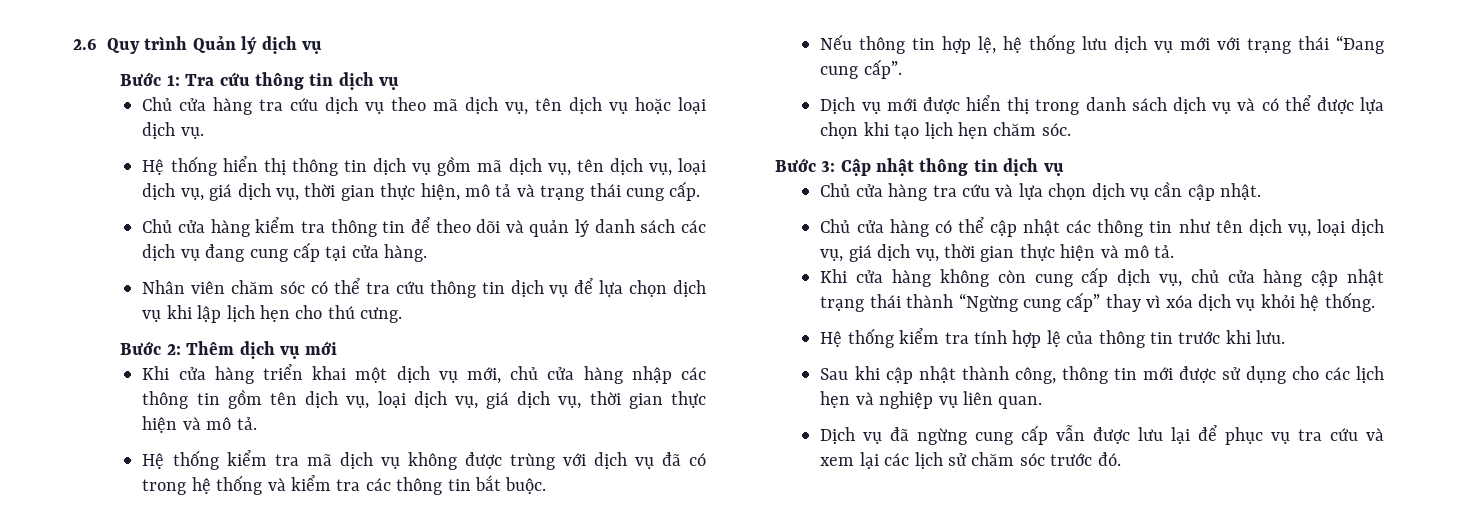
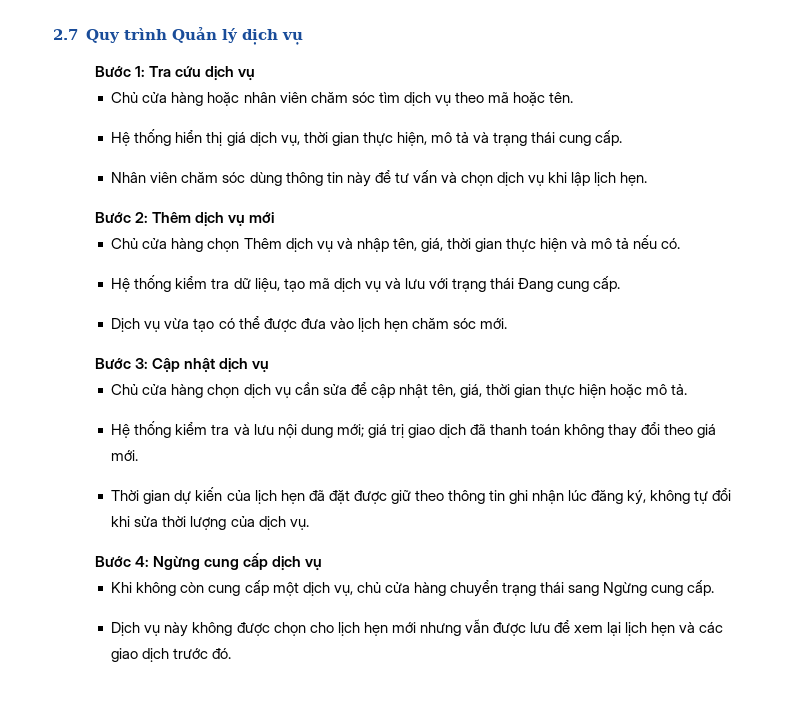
- 2.6 Quy trình Quản lý dịch vụ
+ 2.7 Quy trình Quản lý dịch vụ
- Bước 1: Tra cứu thông tin dịch vụ
- Chủ cửa hàng tra cứu dịch vụ theo mã dịch vụ, tên dịch vụ hoặc loại dịch vụ.
- Hệ thống hiển thị thông tin dịch vụ gồm mã dịch vụ, tên dịch vụ, loại dịch vụ, giá dịch vụ, thời gian thực hiện, mô tả và trạng thái cung cấp.
+ Bước 1: Tra cứu dịch vụ
+ Chủ cửa hàng hoặc nhân viên chăm sóc tìm dịch vụ theo mã hoặc tên.
+ Hệ thống hiển thị giá dịch vụ, thời gian thực hiện, mô tả và trạng thái cung cấp.
- Chủ cửa hàng kiểm tra thông tin để theo dõi và quản lý danh sách các dịch vụ đang cung cấp tại cửa hàng.
- Nhân viên chăm sóc có thể tra cứu thông tin dịch vụ để lựa chọn dịch vụ khi lập lịch hẹn cho thú cưng.
+ Nhân viên chăm sóc dùng thông tin này để tư vấn và chọn dịch vụ khi lập lịch hẹn.
- Khi cửa hàng triển khai một dịch vụ mới, chủ cửa hàng nhập các thông tin gồm tên dịch vụ, loại dịch vụ, giá dịch vụ, thời gian thực hiện và mô tả.
+ Chủ cửa hàng chọn Thêm dịch vụ và nhập tên, giá, thời gian thực hiện và mô tả nếu có.
+ Hệ thống kiểm tra dữ liệu, tạo mã dịch vụ và lưu với trạng thái Đang cung cấp.
+ Dịch vụ vừa tạo có thể được đưa vào lịch hẹn chăm sóc mới.
+ Bước 3: Cập nhật dịch vụ
+ Chủ cửa hàng chọn dịch vụ cần sửa để cập nhật tên, giá, thời gian thực hiện hoặc mô tả.
- Hệ thống kiểm tra mã dịch vụ không được trùng với dịch vụ đã có trong hệ thống và kiểm tra các thông tin bắt buộc.
- Nếu thông tin hợp lệ, hệ thống lưu dịch vụ mới với trạng thái “Đang cung cấp”.
- Dịch vụ mới được hiển thị trong danh sách dịch vụ và có thể được lựa chọn khi tạo lịch hẹn chăm sóc.
- Bước 3: Cập nhật thông tin dịch vụ
- Chủ cửa hàng tra cứu và lựa chọn dịch vụ cần cập nhật.
- Chủ cửa hàng có thể cập nhật các thông tin như tên dịch vụ, loại dịch vụ, giá dịch vụ, thời gian thực hiện và mô tả.
- Khi cửa hàng không còn cung cấp dịch vụ, chủ cửa hàng cập nhật trạng thái thành “Ngừng cung cấp” thay vì xóa dịch vụ khỏi hệ thống.
- Hệ thống kiểm tra tính hợp lệ của thông tin trước khi lưu.
- Sau khi cập nhật thành công, thông tin mới được sử dụng cho các lịch hẹn và nghiệp vụ liên quan.
- Dịch vụ đã ngừng cung cấp vẫn được lưu lại để phục vụ tra cứu và xem lại các lịch sử chăm sóc trước đó.
+ Hệ thống kiểm tra và lưu nội dung mới; giá trị giao dịch đã thanh toán không thay đổi theo giá mới.
+ Thời gian dự kiến của lịch hẹn đã đặt được giữ theo thông tin ghi nhận lúc đăng ký, không tự đổi khi sửa thời lượng của dịch vụ.
+ Bước 4: Ngừng cung cấp dịch vụ
+ Khi không còn cung cấp một dịch vụ, chủ cửa hàng chuyển trạng thái sang Ngừng cung cấp.
+ Dịch vụ này không được chọn cho lịch hẹn mới nhưng vẫn được lưu để xem lại lịch hẹn và các giao dịch trước đó.

